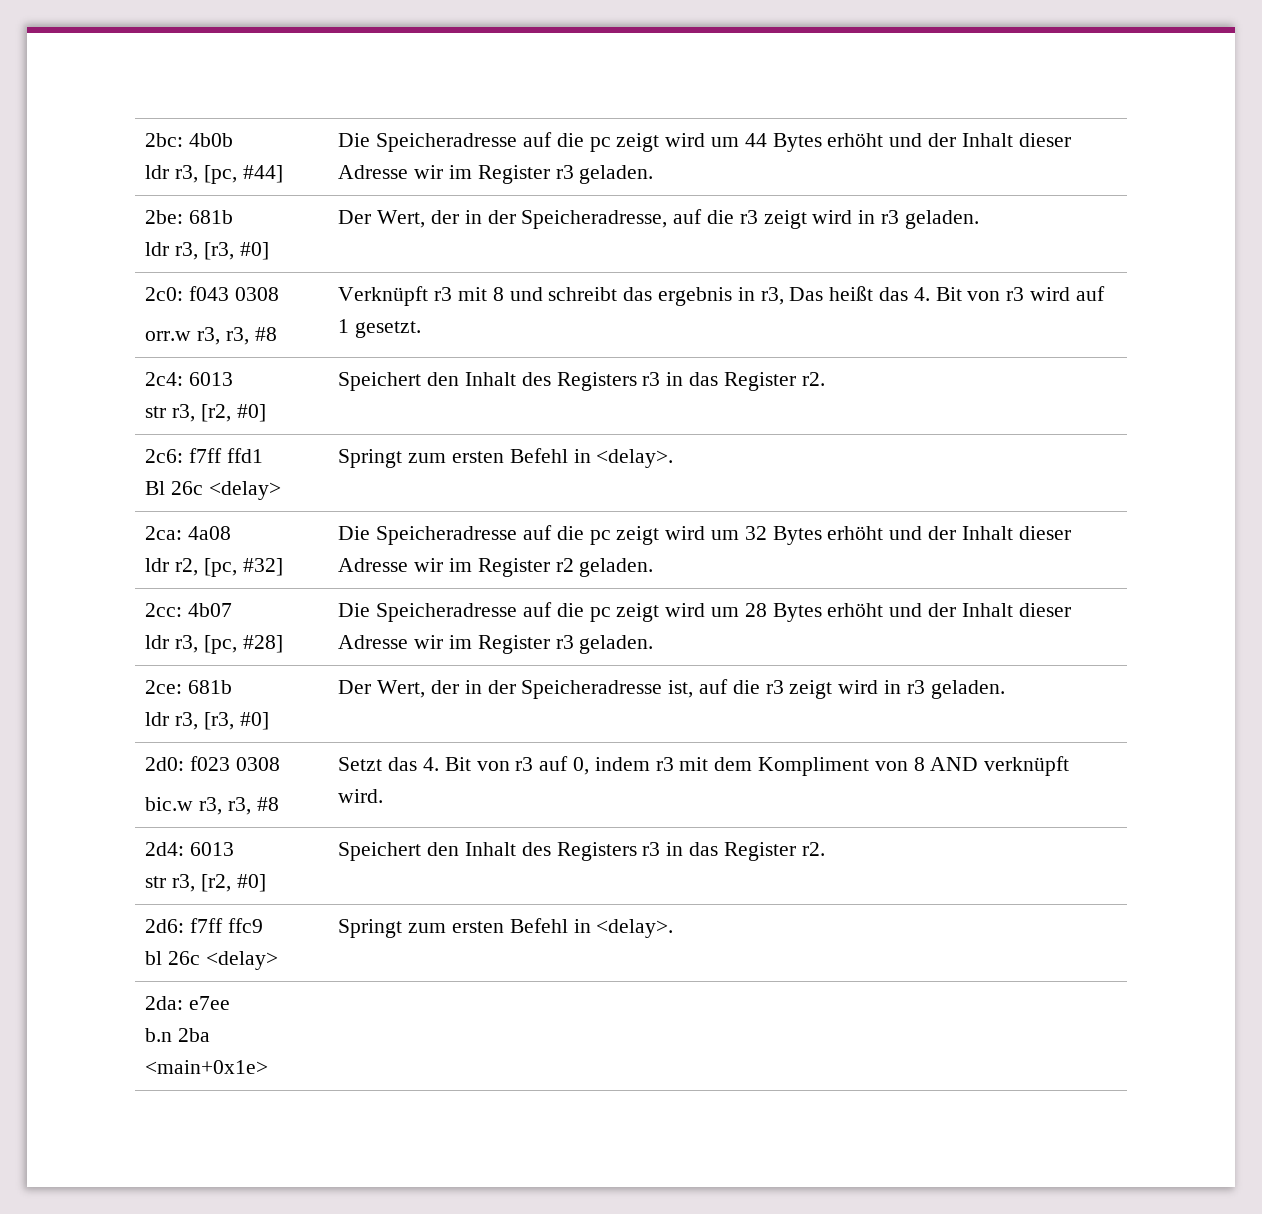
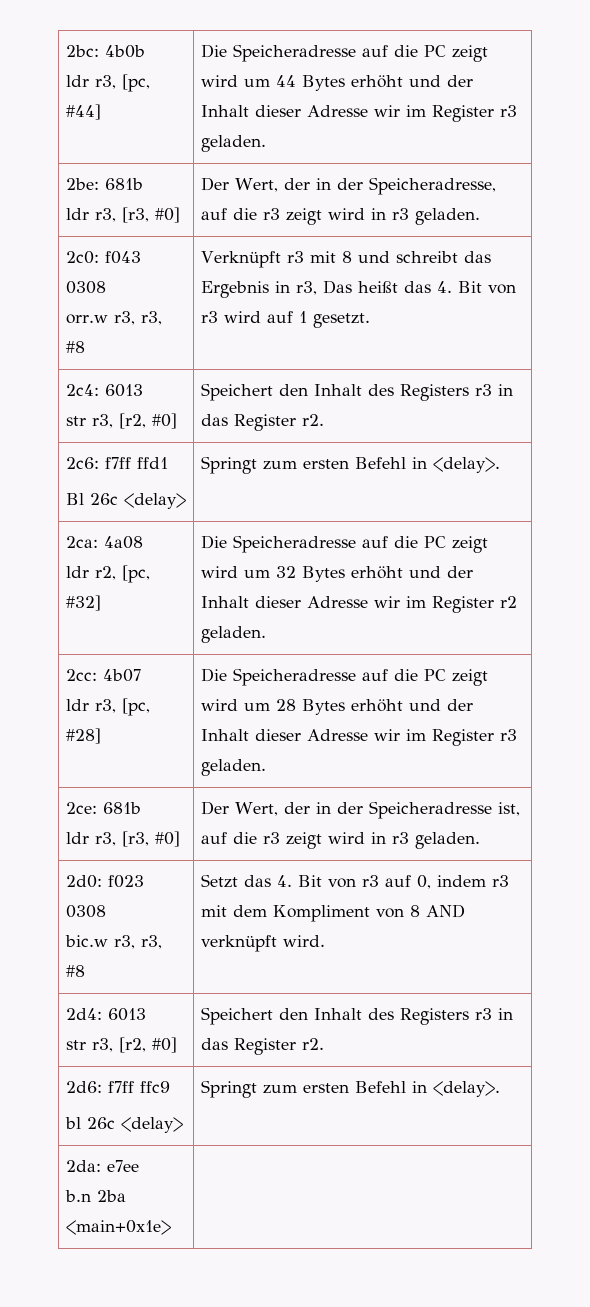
  2bc: 4b0b
- ldr r3, [pc, #44] | Die Speicheradresse auf die pc zeigt wird um 44 Bytes erhöht und der Inhalt dieser Adresse wir im Register r3 geladen.
+ ldr r3, [pc, #44] | Die Speicheradresse auf die PC zeigt wird um 44 Bytes erhöht und der Inhalt dieser Adresse wir im Register r3 geladen.
  2c0: f043 0308
- orr.w r3, r3, #8 | Verknüpft r3 mit 8 und schreibt das ergebnis in r3, Das heißt das 4. Bit von r3 wird auf 1 gesetzt.
+ orr.w r3, r3, #8 | Verknüpft r3 mit 8 und schreibt das Ergebnis in r3, Das heißt das 4. Bit von r3 wird auf 1 gesetzt.
  2ca: 4a08
- ldr r2, [pc, #32] | Die Speicheradresse auf die pc zeigt wird um 32 Bytes erhöht und der Inhalt dieser Adresse wir im Register r2 geladen.
+ ldr r2, [pc, #32] | Die Speicheradresse auf die PC zeigt wird um 32 Bytes erhöht und der Inhalt dieser Adresse wir im Register r2 geladen.
  2cc: 4b07
- ldr r3, [pc, #28] | Die Speicheradresse auf die pc zeigt wird um 28 Bytes erhöht und der Inhalt dieser Adresse wir im Register r3 geladen.
+ ldr r3, [pc, #28] | Die Speicheradresse auf die PC zeigt wird um 28 Bytes erhöht und der Inhalt dieser Adresse wir im Register r3 geladen.

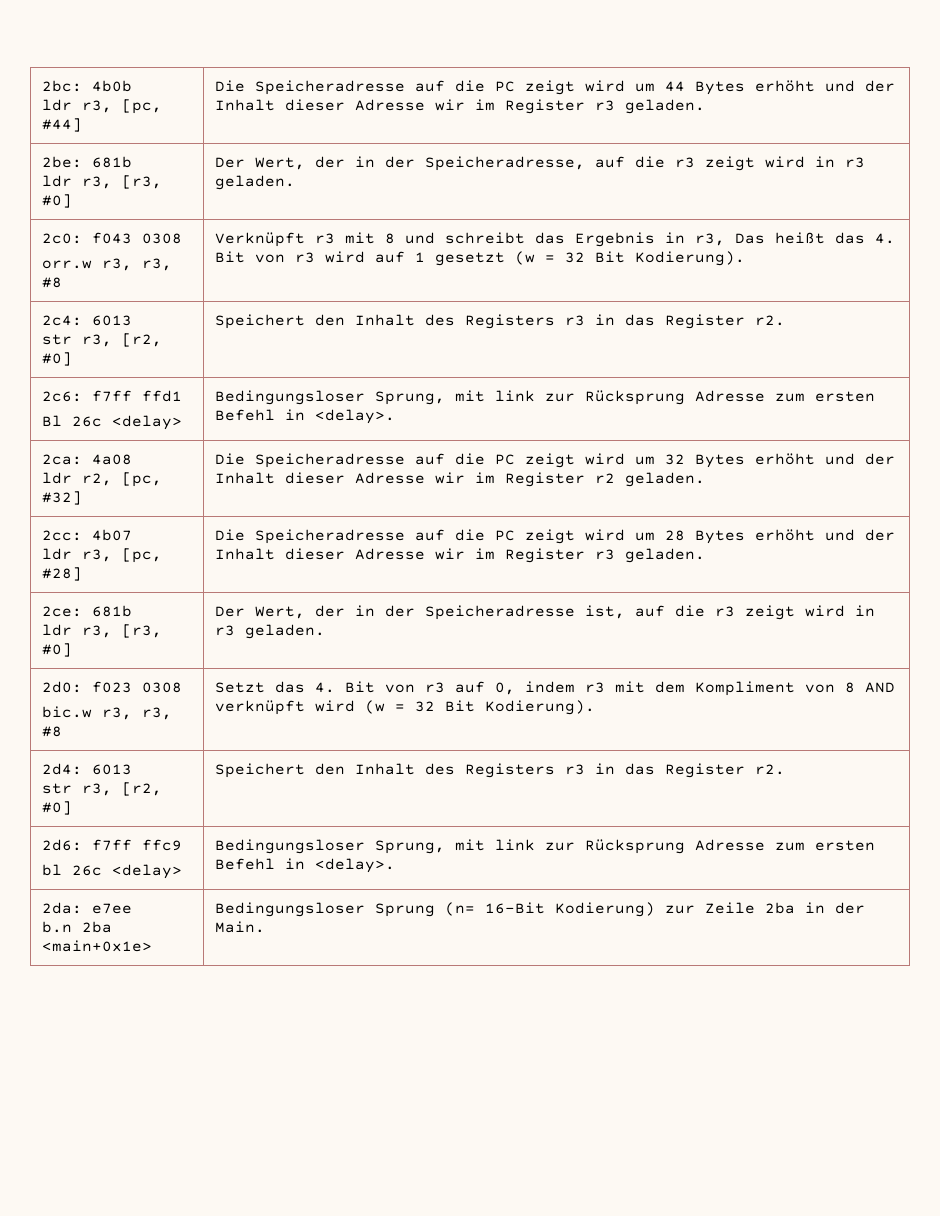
  2c0: f043 0308
- orr.w r3, r3, #8 | Verknüpft r3 mit 8 und schreibt das Ergebnis in r3, Das heißt das 4. Bit von r3 wird auf 1 gesetzt.
+ orr.w r3, r3, #8 | Verknüpft r3 mit 8 und schreibt das Ergebnis in r3, Das heißt das 4. Bit von r3 wird auf 1 gesetzt (w = 32 Bit Kodierung).
  2c6: f7ff ffd1
- Bl 26c <delay> | Springt zum ersten Befehl in <delay>.
+ Bl 26c <delay> | Bedingungsloser Sprung, mit link zur Rücksprung Adresse zum ersten Befehl in <delay>.
  2d0: f023 0308
- bic.w r3, r3, #8 | Setzt das 4. Bit von r3 auf 0, indem r3 mit dem Kompliment von 8 AND verknüpft wird.
+ bic.w r3, r3, #8 | Setzt das 4. Bit von r3 auf 0, indem r3 mit dem Kompliment von 8 AND verknüpft wird (w = 32 Bit Kodierung).
  2d6: f7ff ffc9
- bl 26c <delay> | Springt zum ersten Befehl in <delay>.
+ bl 26c <delay> | Bedingungsloser Sprung, mit link zur Rücksprung Adresse zum ersten Befehl in <delay>.
  2da: e7ee
- b.n 2ba <main+0x1e> |
+ b.n 2ba <main+0x1e> | Bedingungsloser Sprung (n= 16-Bit Kodierung) zur Zeile 2ba in der Main.

